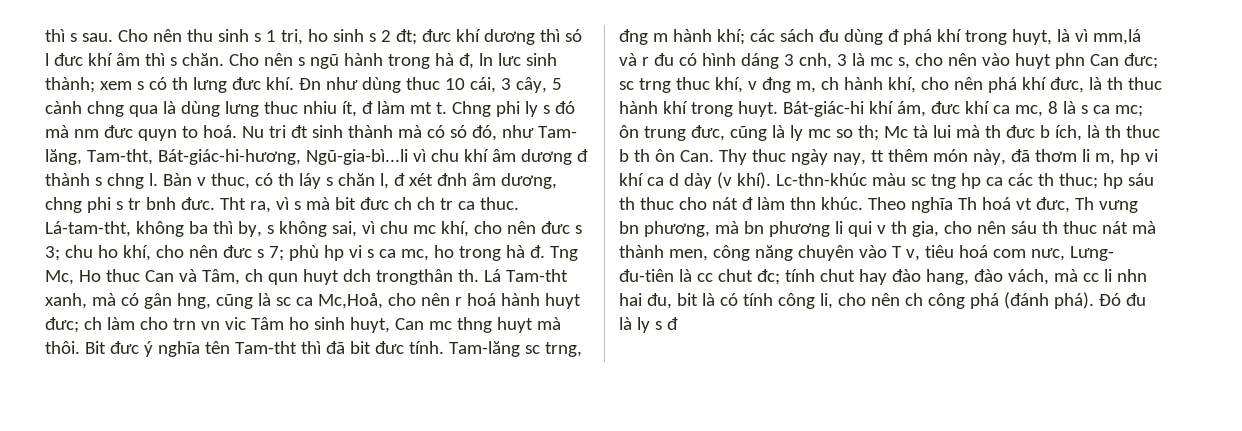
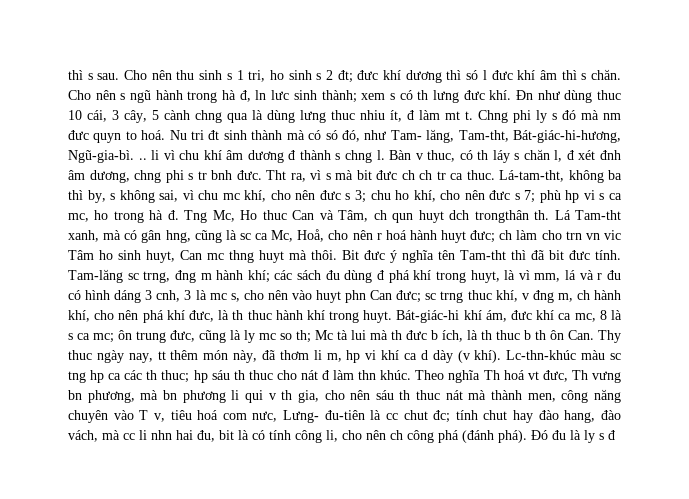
- Nu tri đt sinh thành mà có só đó, như Tam- lăng, Tam-tht, Bát-giác-hi-hương, Ngũ-gia-bì...li vì chu khí âm dương đ thành s chng l.
+ Nu tri đt sinh thành mà có só đó, như Tam- lăng, Tam-tht, Bát-giác-hi-hương, Ngũ-gia-bì. .. li vì chu khí âm dương đ thành s chng l.
- Lá Tam-tht xanh, mà có gân hng, cũng là sc ca Mc,Hoå, cho nên r hoá hành huyt đưc; ch làm cho trn vn vic Tâm ho sinh huyt, Can mc thng huyt mà thôi.
+ Lá Tam-tht xanh, mà có gân hng, cũng là sc ca Mc, Hoå, cho nên r hoá hành huyt đưc; ch làm cho trn vn vic Tâm ho sinh huyt, Can mc thng huyt mà thôi.
- Tam-lăng sc trng, đng m hành khí; các sách đu dùng đ phá khí trong huyt, là vì mm,lá và r đu có hình dáng 3 cnh, 3 là mc s, cho nên vào huyt phn Can đưc; sc trng thuc khí, v đng m, ch hành khí, cho nên phá khí đưc, là th thuc hành khí trong huyt.
+ Tam-lăng sc trng, đng m hành khí; các sách đu dùng đ phá khí trong huyt, là vì mm, lá và r đu có hình dáng 3 cnh, 3 là mc s, cho nên vào huyt phn Can đưc; sc trng thuc khí, v đng m, ch hành khí, cho nên phá khí đưc, là th thuc hành khí trong huyt.

